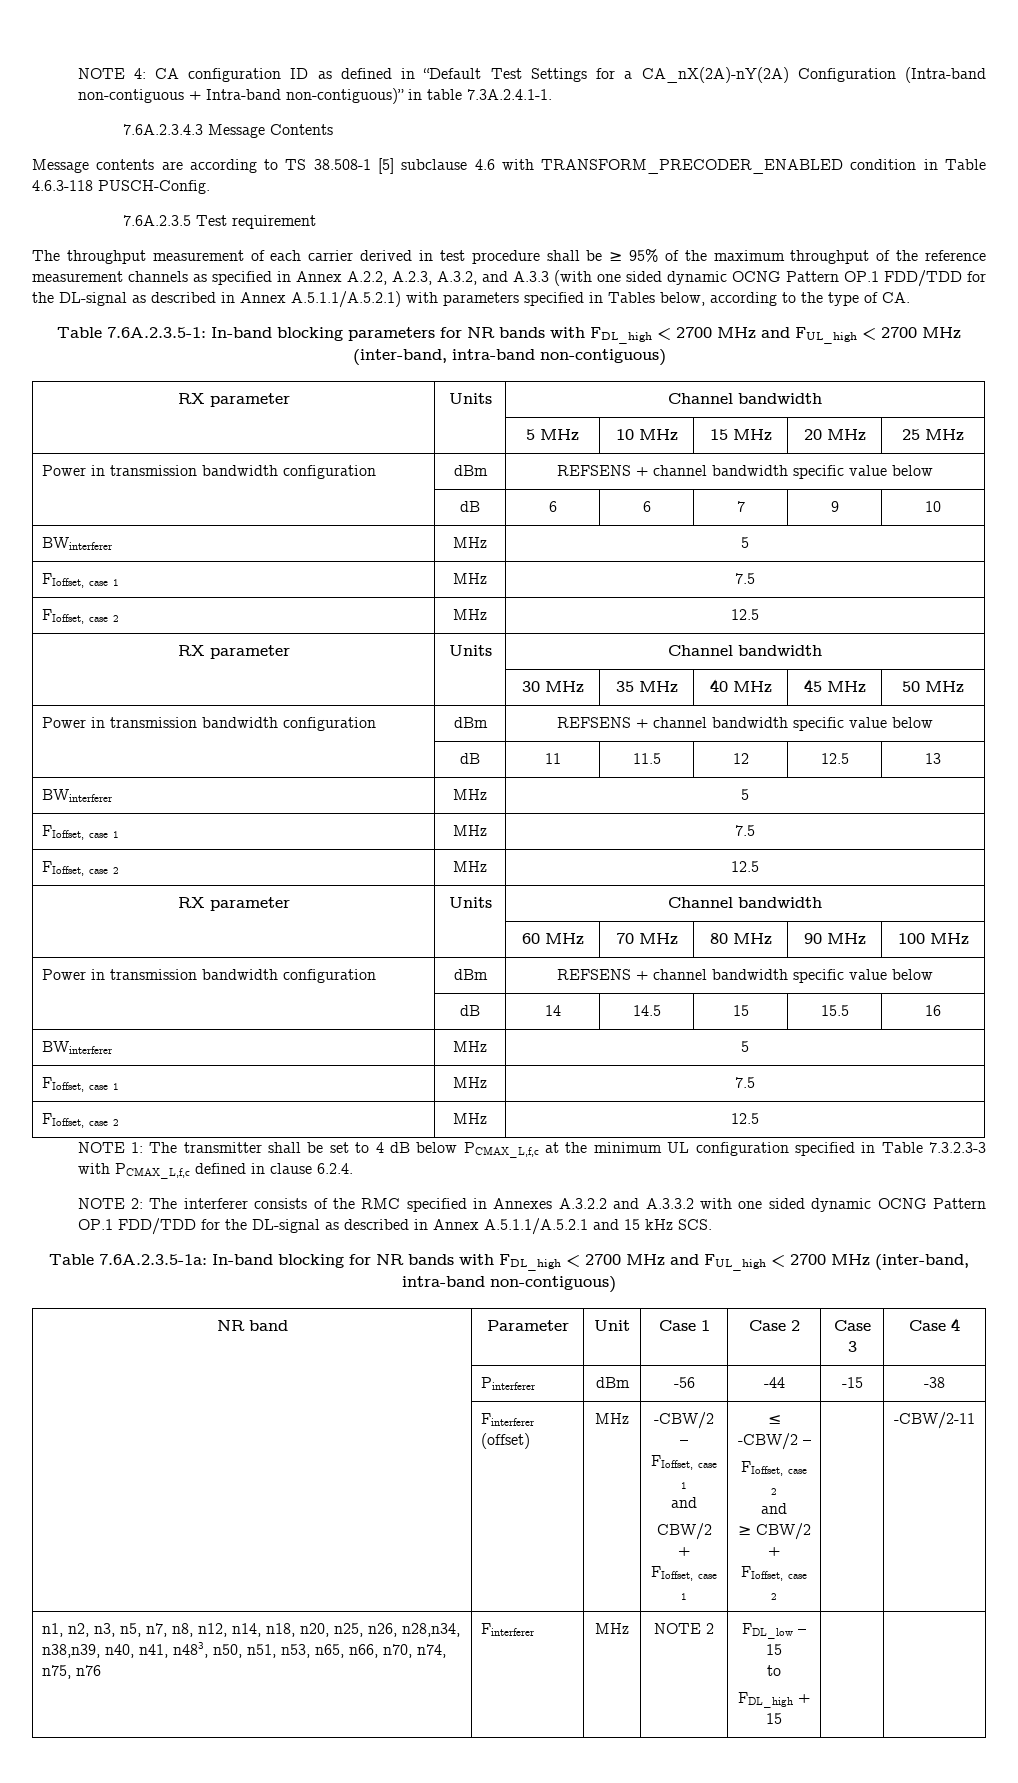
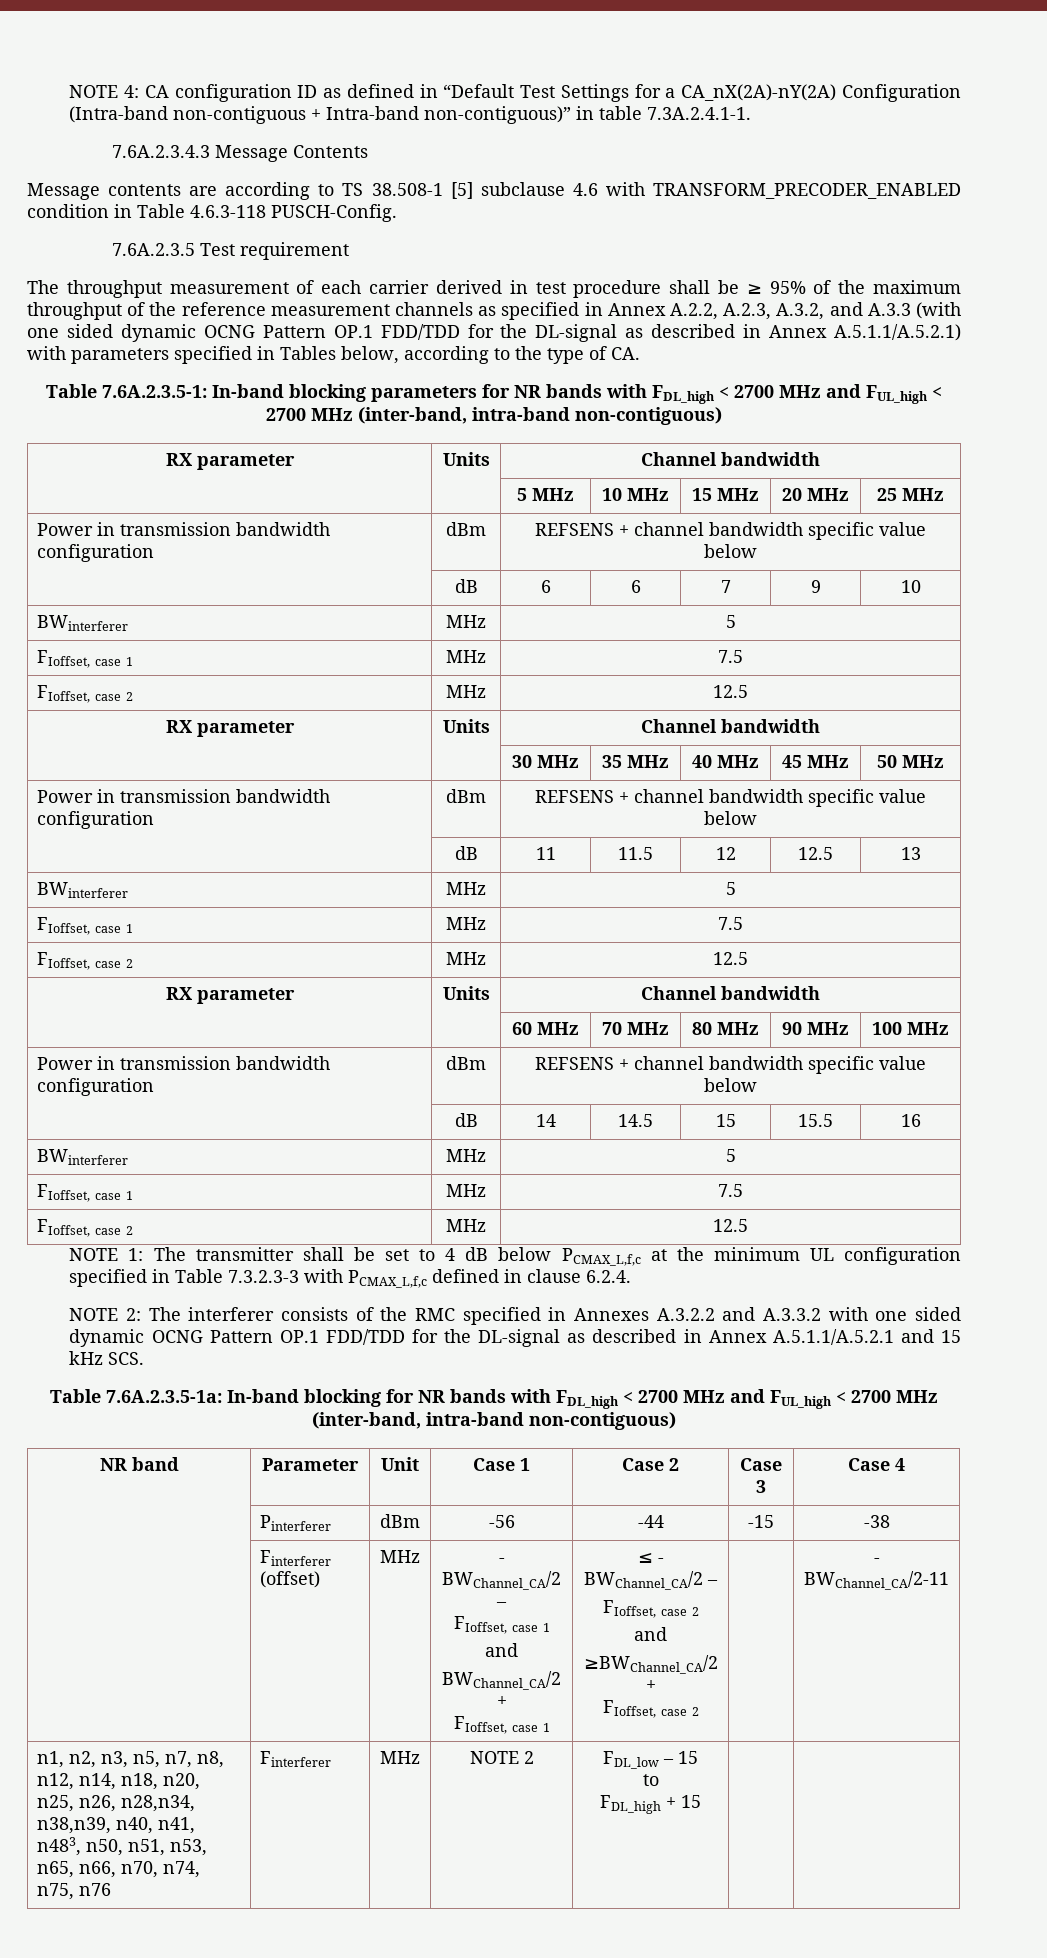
- | Finterferer (offset) | MHz | -CBW/2 –
+ | Finterferer (offset) | MHz | - BWChannel_CA/2 –
  FIoffset, case 1
  and
- CBW/2 +
- FIoffset, case 1 | ≤ -CBW/2 –
+ BWChannel_CA/2 +
+ FIoffset, case 1 | ≤ - BWChannel_CA/2 –
  FIoffset, case 2
  and
- ≥ CBW/2 +
- FIoffset, case 2 | | -CBW/2-11
+ ≥BWChannel_CA/2 +
+ FIoffset, case 2 | | - BWChannel_CA/2-11

